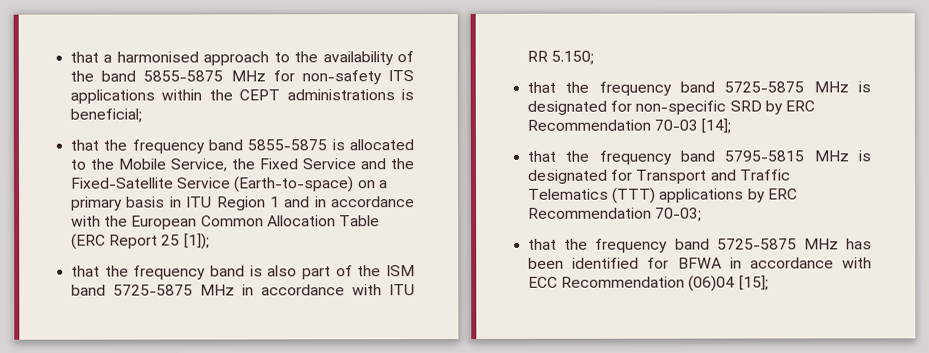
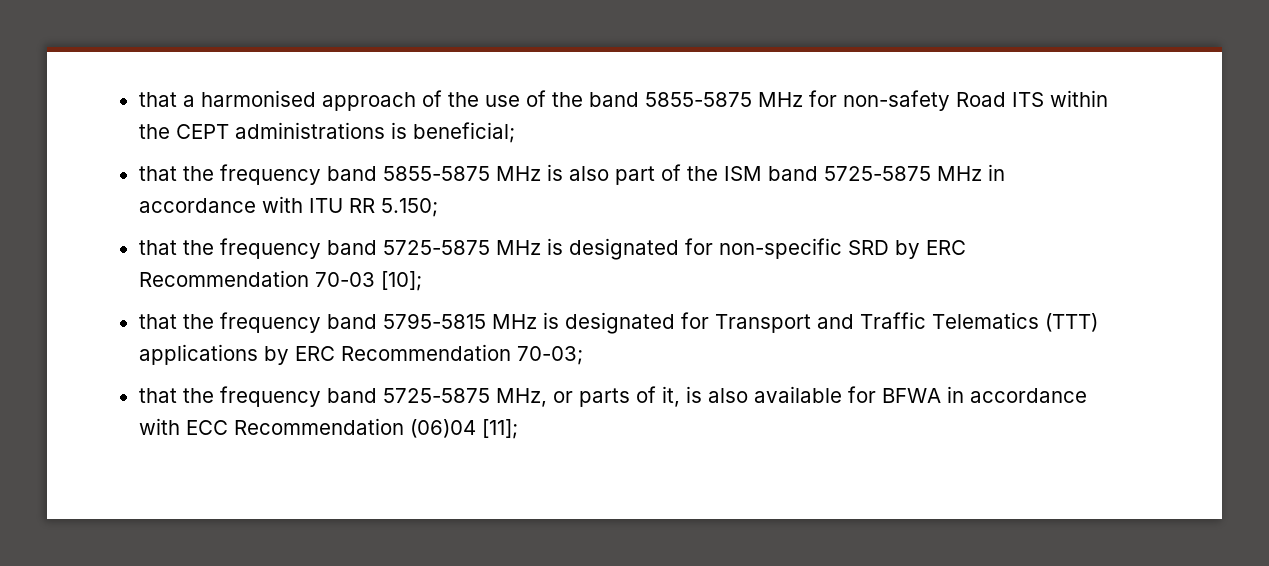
- that a harmonised approach to the availability of the band 5855-5875 MHz for non-safety ITS applications within the CEPT administrations is beneficial;
+ that a harmonised approach of the use of the band 5855-5875 MHz for non-safety Road ITS within the CEPT administrations is beneficial;
- that the frequency band 5855-5875 is allocated to the Mobile Service, the Fixed Service and the Fixed-Satellite Service (Earth-to-space) on a primary basis in ITU Region 1 and in accordance with the European Common Allocation Table (ERC Report 25 [1]);
- that the frequency band is also part of the ISM band 5725-5875 MHz in accordance with ITU RR 5.150;
+ that the frequency band 5855-5875 MHz is also part of the ISM band 5725-5875 MHz in accordance with ITU RR 5.150;
- that the frequency band 5725-5875 MHz is designated for non-specific SRD by ERC Recommendation 70-03 [14];
+ that the frequency band 5725-5875 MHz is designated for non-specific SRD by ERC Recommendation 70-03 [10];
- that the frequency band 5725-5875 MHz has been identified for BFWA in accordance with ECC Recommendation (06)04 [15];
+ that the frequency band 5725-5875 MHz, or parts of it, is also available for BFWA in accordance with ECC Recommendation (06)04 [11];

